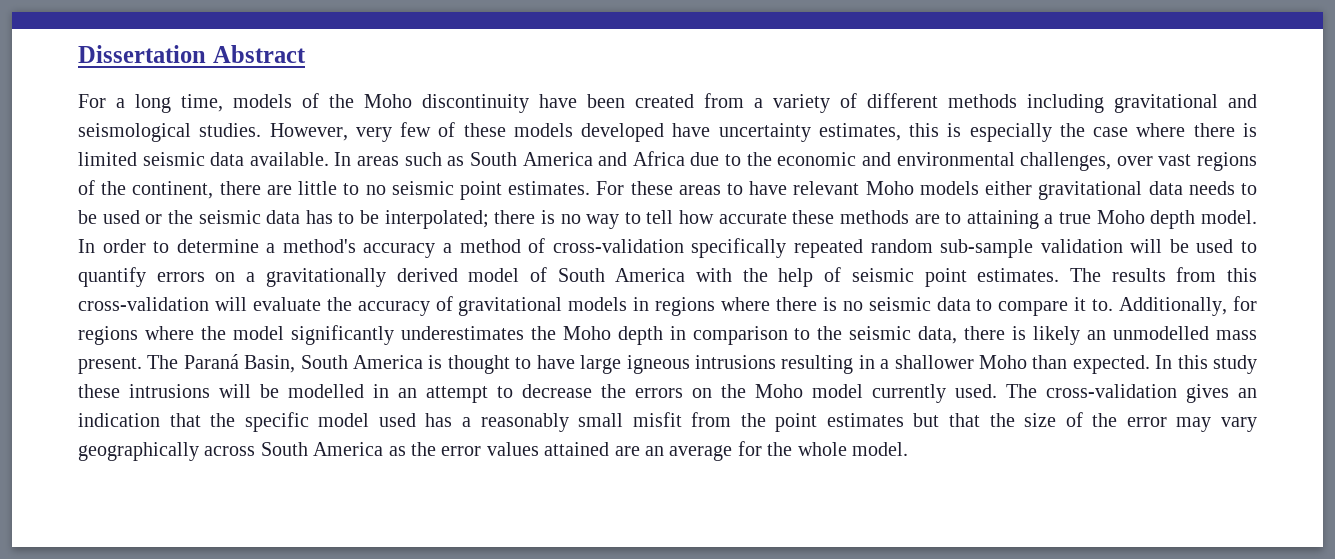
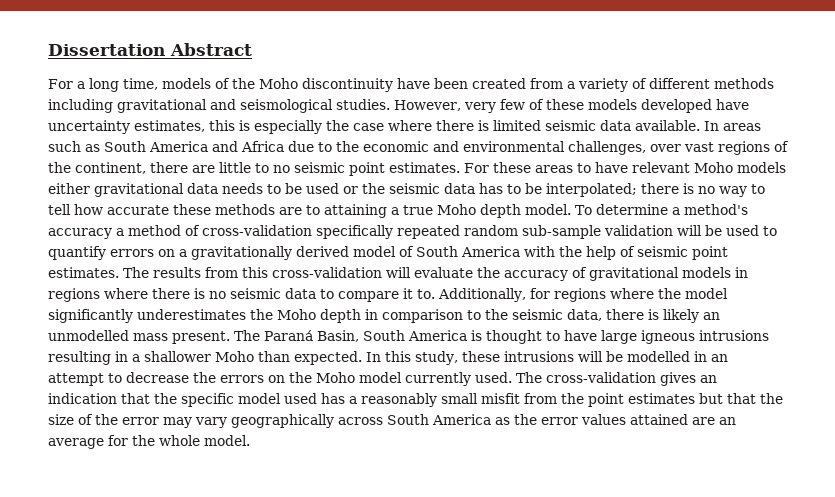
- In order to determine a method's accuracy a method of cross-validation specifically repeated random sub-sample validation will be used to quantify errors on a gravitationally derived model of South America with the help of seismic point estimates.
+ To determine a method's accuracy a method of cross-validation specifically repeated random sub-sample validation will be used to quantify errors on a gravitationally derived model of South America with the help of seismic point estimates.
- In this study these intrusions will be modelled in an attempt to decrease the errors on the Moho model currently used.
+ In this study, these intrusions will be modelled in an attempt to decrease the errors on the Moho model currently used.

